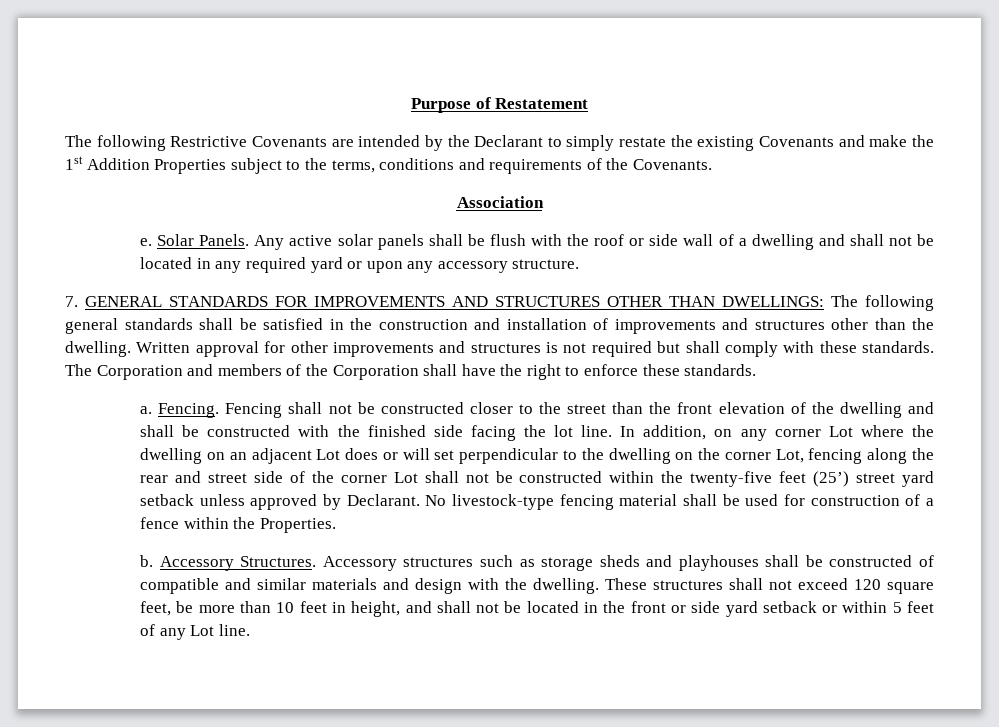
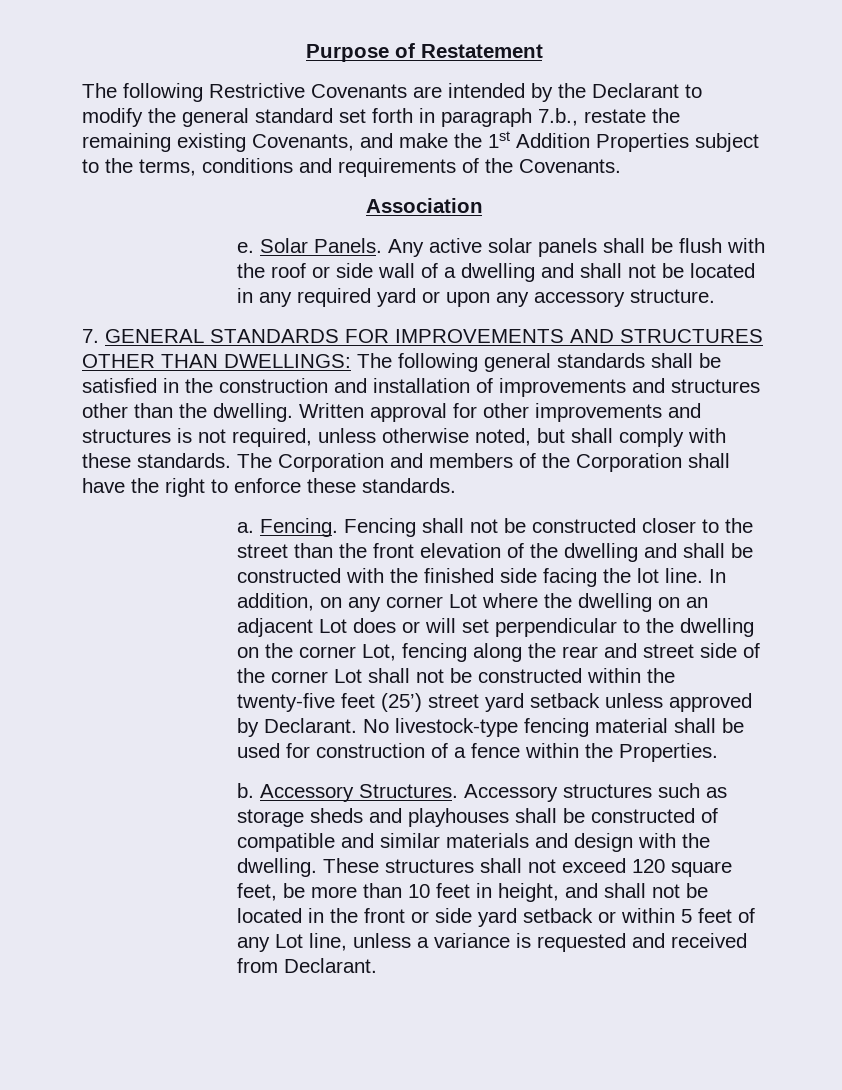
- The following Restrictive Covenants are intended by the Declarant to simply restate the existing Covenants and make the 1st Addition Properties subject to the terms, conditions and requirements of the Covenants.
+ The following Restrictive Covenants are intended by the Declarant to modify the general standard set forth in paragraph 7.b., restate the remaining existing Covenants, and make the 1st Addition Properties subject to the terms, conditions and requirements of the Covenants.
- Written approval for other improvements and structures is not required but shall comply with these standards.
+ Written approval for other improvements and structures is not required, unless otherwise noted, but shall comply with these standards.
- These structures shall not exceed 120 square feet, be more than 10 feet in height, and shall not be located in the front or side yard setback or within 5 feet of any Lot line.
+ These structures shall not exceed 120 square feet, be more than 10 feet in height, and shall not be located in the front or side yard setback or within 5 feet of any Lot line, unless a variance is requested and received from Declarant.

